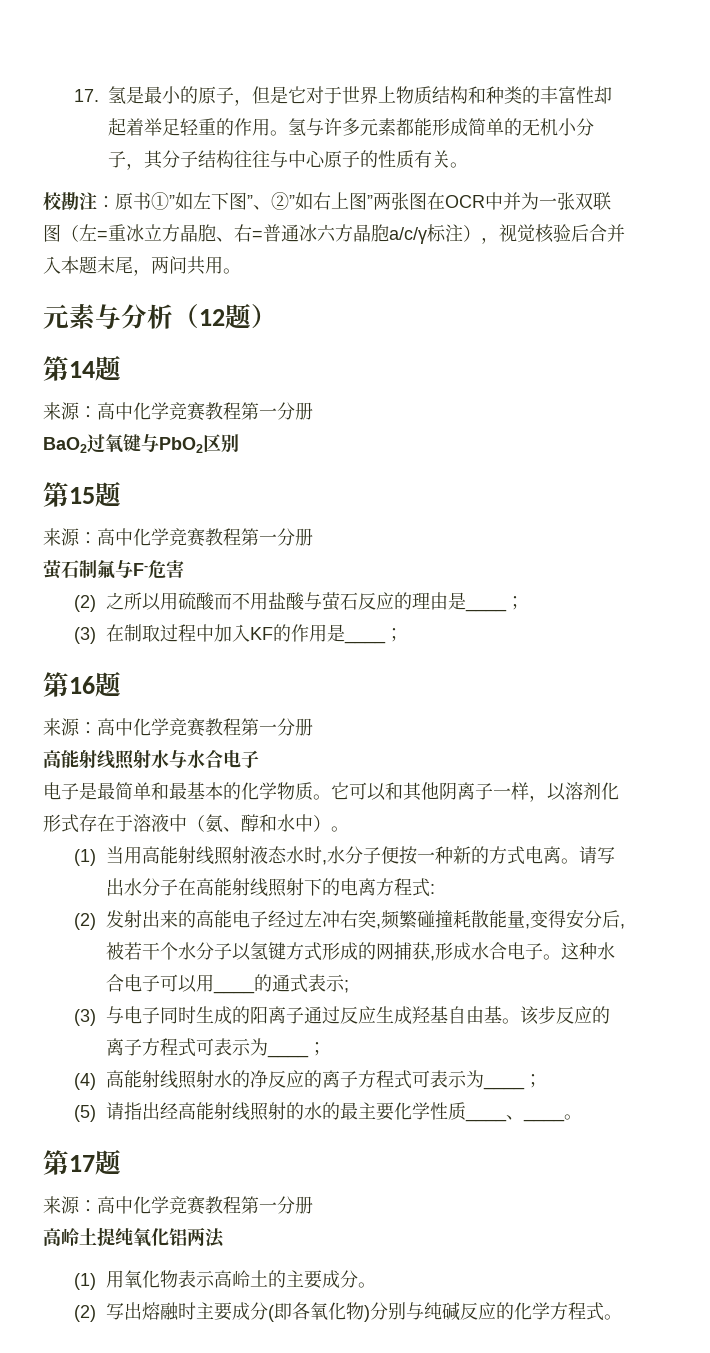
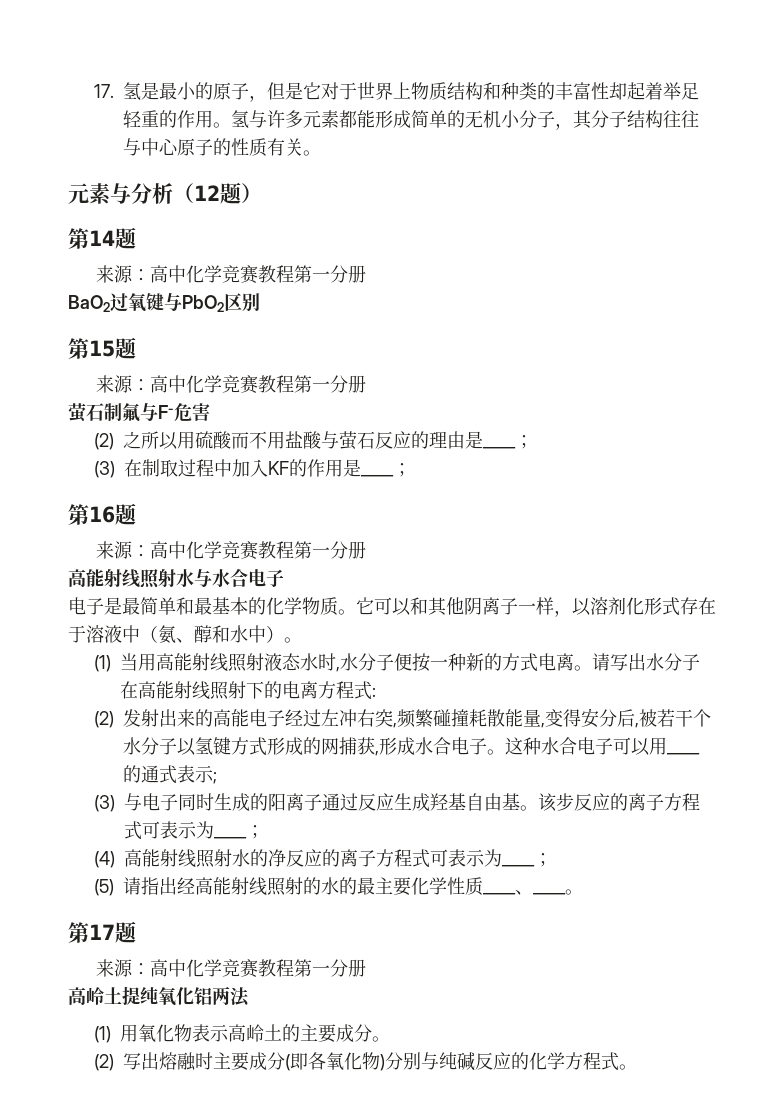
- 校勘注：原书①”如左下图”、②”如右上图”两张图在OCR中并为一张双联图（左=重冰立方晶胞、右=普通冰六方晶胞a/c/γ标注），视觉核验后合并入本题末尾，两问共用。

